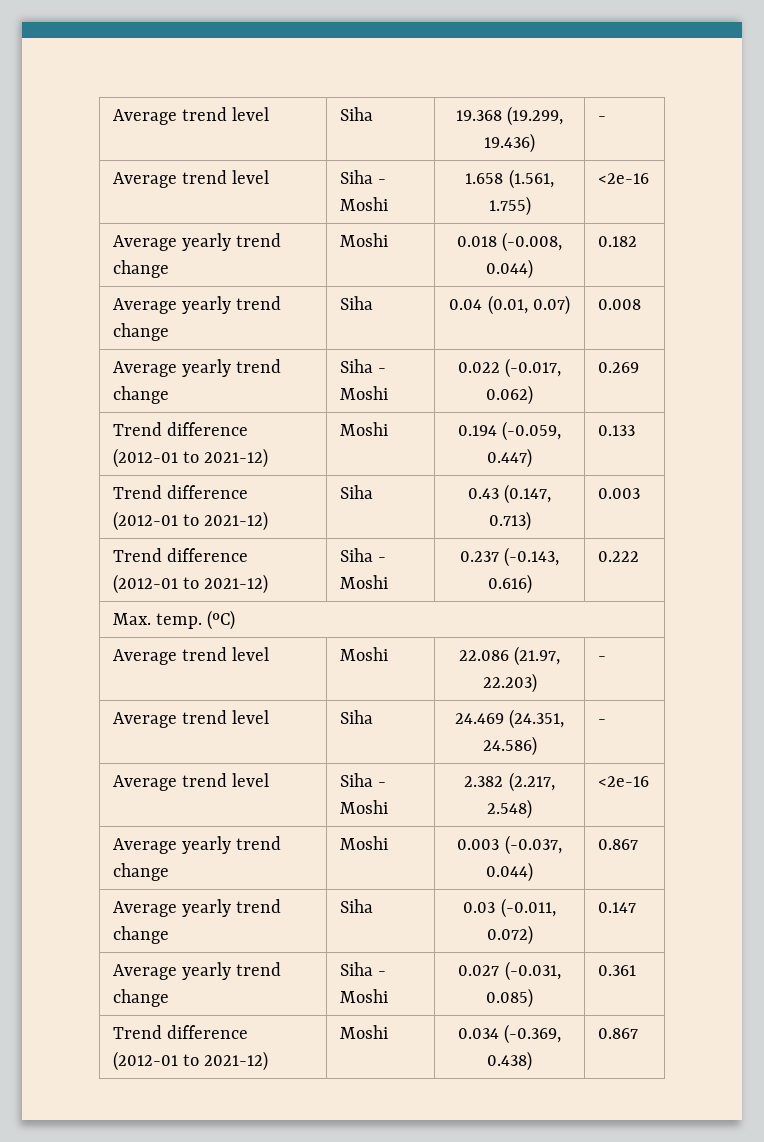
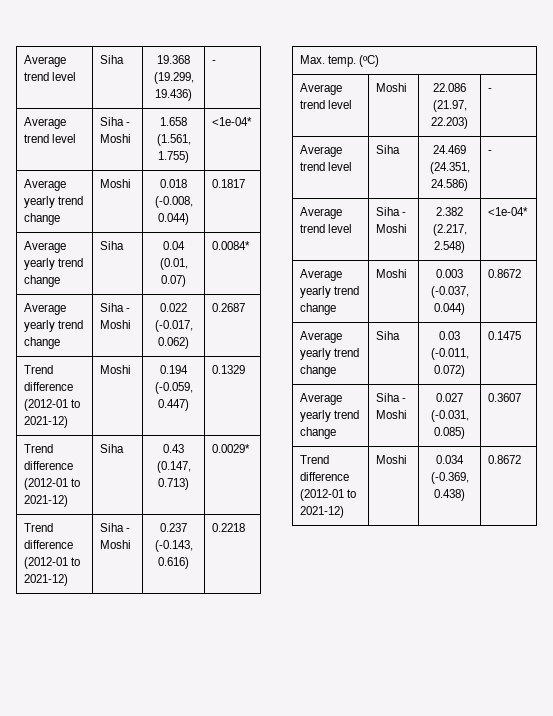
- Average trend level | Siha - Moshi | 1.658 (1.561, 1.755) | <2e-16
+ Average trend level | Siha - Moshi | 1.658 (1.561, 1.755) | <1e-04*
- Average yearly trend change | Moshi | 0.018 (-0.008, 0.044) | 0.182
+ Average yearly trend change | Moshi | 0.018 (-0.008, 0.044) | 0.1817
- Average yearly trend change | Siha | 0.04 (0.01, 0.07) | 0.008
+ Average yearly trend change | Siha | 0.04 (0.01, 0.07) | 0.0084*
- Average yearly trend change | Siha - Moshi | 0.022 (-0.017, 0.062) | 0.269
+ Average yearly trend change | Siha - Moshi | 0.022 (-0.017, 0.062) | 0.2687
- Trend difference (2012-01 to 2021-12) | Moshi | 0.194 (-0.059, 0.447) | 0.133
+ Trend difference (2012-01 to 2021-12) | Moshi | 0.194 (-0.059, 0.447) | 0.1329
- Trend difference (2012-01 to 2021-12) | Siha | 0.43 (0.147, 0.713) | 0.003
+ Trend difference (2012-01 to 2021-12) | Siha | 0.43 (0.147, 0.713) | 0.0029*
- Trend difference (2012-01 to 2021-12) | Siha - Moshi | 0.237 (-0.143, 0.616) | 0.222
+ Trend difference (2012-01 to 2021-12) | Siha - Moshi | 0.237 (-0.143, 0.616) | 0.2218
- Average trend level | Siha - Moshi | 2.382 (2.217, 2.548) | <2e-16
+ Average trend level | Siha - Moshi | 2.382 (2.217, 2.548) | <1e-04*
- Average yearly trend change | Moshi | 0.003 (-0.037, 0.044) | 0.867
+ Average yearly trend change | Moshi | 0.003 (-0.037, 0.044) | 0.8672
- Average yearly trend change | Siha | 0.03 (-0.011, 0.072) | 0.147
+ Average yearly trend change | Siha | 0.03 (-0.011, 0.072) | 0.1475
- Average yearly trend change | Siha - Moshi | 0.027 (-0.031, 0.085) | 0.361
+ Average yearly trend change | Siha - Moshi | 0.027 (-0.031, 0.085) | 0.3607
- Trend difference (2012-01 to 2021-12) | Moshi | 0.034 (-0.369, 0.438) | 0.867
+ Trend difference (2012-01 to 2021-12) | Moshi | 0.034 (-0.369, 0.438) | 0.8672

